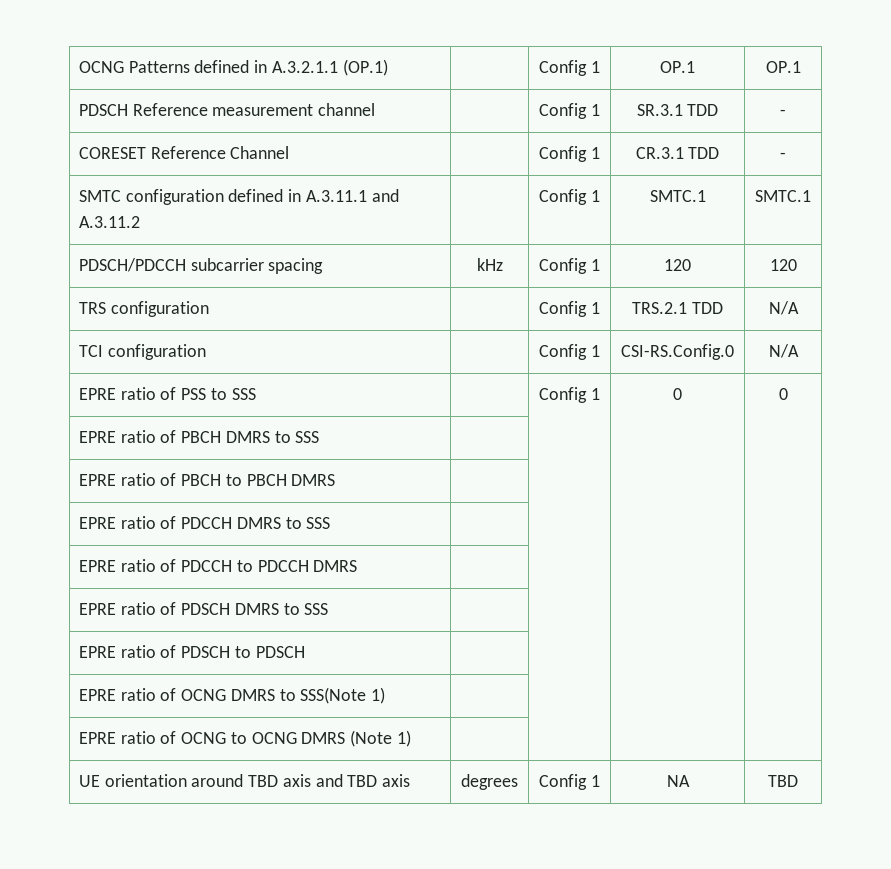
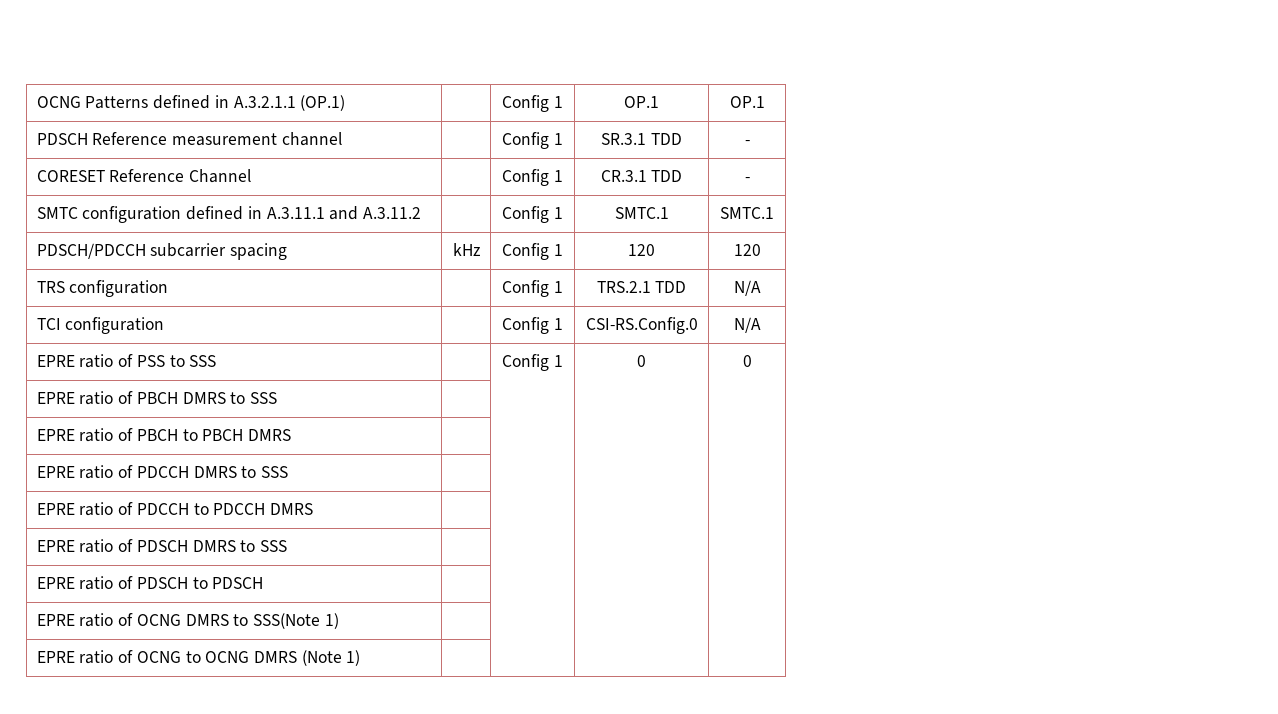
- UE orientation around TBD axis and TBD axis | degrees | Config 1 | NA | TBD

